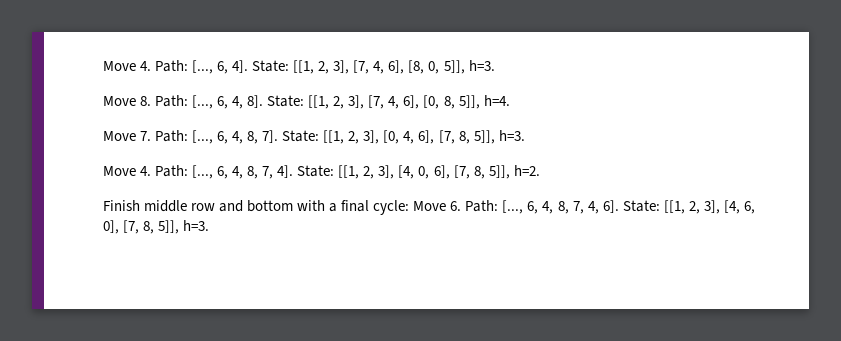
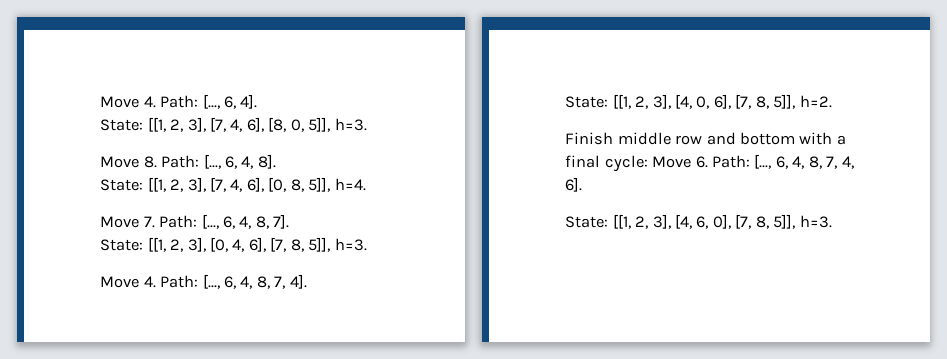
- Move 4. Path: [..., 6, 4]. State: [[1, 2, 3], [7, 4, 6], [8, 0, 5]], h=3.
+ Move 4. Path: [..., 6, 4].
+ State: [[1, 2, 3], [7, 4, 6], [8, 0, 5]], h=3.
- Move 8. Path: [..., 6, 4, 8]. State: [[1, 2, 3], [7, 4, 6], [0, 8, 5]], h=4.
+ Move 8. Path: [..., 6, 4, 8].
+ State: [[1, 2, 3], [7, 4, 6], [0, 8, 5]], h=4.
- Move 7. Path: [..., 6, 4, 8, 7]. State: [[1, 2, 3], [0, 4, 6], [7, 8, 5]], h=3.
+ Move 7. Path: [..., 6, 4, 8, 7].
+ State: [[1, 2, 3], [0, 4, 6], [7, 8, 5]], h=3.
- Move 4. Path: [..., 6, 4, 8, 7, 4]. State: [[1, 2, 3], [4, 0, 6], [7, 8, 5]], h=2.
+ Move 4. Path: [..., 6, 4, 8, 7, 4].
+ State: [[1, 2, 3], [4, 0, 6], [7, 8, 5]], h=2.
- Finish middle row and bottom with a final cycle: Move 6. Path: [..., 6, 4, 8, 7, 4, 6]. State: [[1, 2, 3], [4, 6, 0], [7, 8, 5]], h=3.
+ Finish middle row and bottom with a final cycle: Move 6. Path: [..., 6, 4, 8, 7, 4, 6].
+ State: [[1, 2, 3], [4, 6, 0], [7, 8, 5]], h=3.

